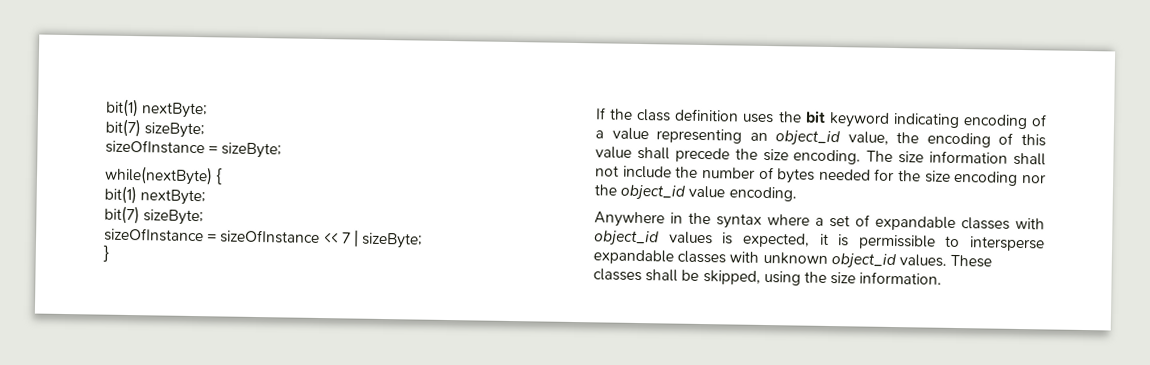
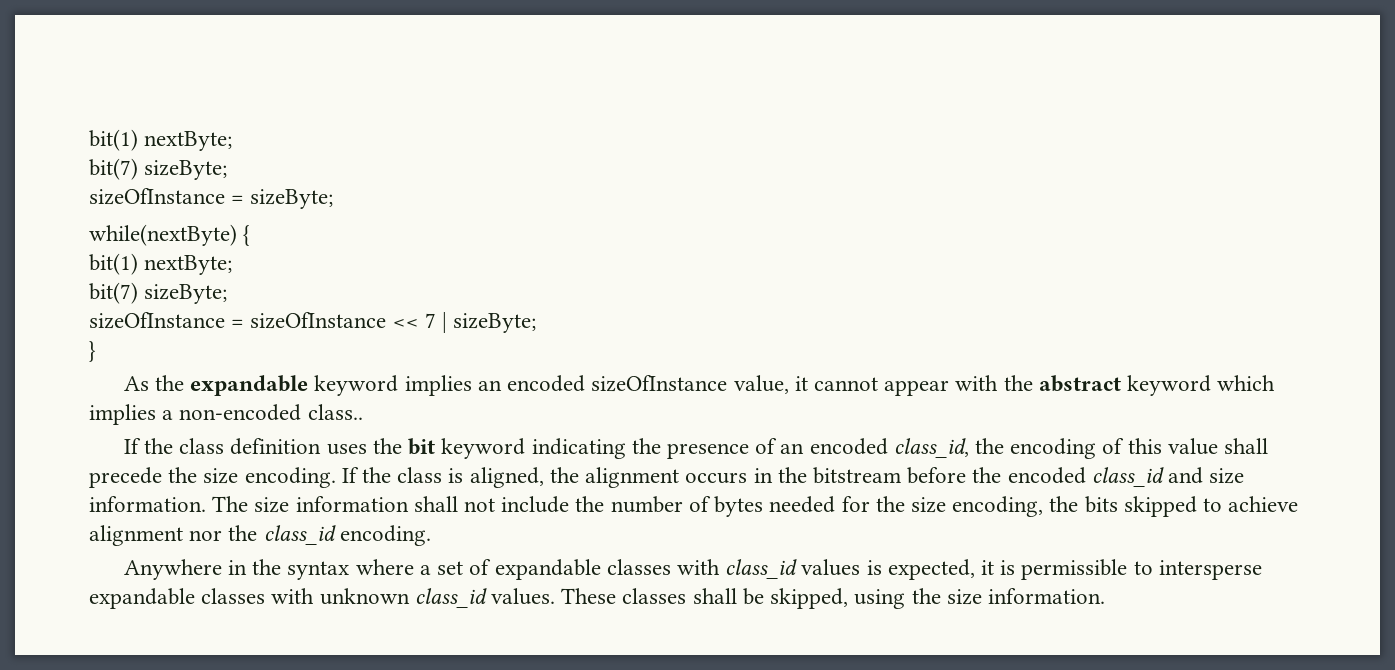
+ As the expandable keyword implies an encoded sizeOfInstance value, it cannot appear with the abstract keyword which implies a non-encoded class..
- If the class definition uses the bit keyword indicating encoding of a value representing an object_id value, the encoding of this value shall precede the size encoding.
+ If the class definition uses the bit keyword indicating the presence of an encoded class_id, the encoding of this value shall precede the size encoding.
+ If the class is aligned, the alignment occurs in the bitstream before the encoded class_id and size information.
- The size information shall not include the number of bytes needed for the size encoding nor the object_id value encoding.
+ The size information shall not include the number of bytes needed for the size encoding, the bits skipped to achieve alignment nor the class_id encoding.
- Anywhere in the syntax where a set of expandable classes with object_id values is expected, it is permissible to intersperse expandable classes with unknown object_id values.
+ Anywhere in the syntax where a set of expandable classes with class_id values is expected, it is permissible to intersperse expandable classes with unknown class_id values.

